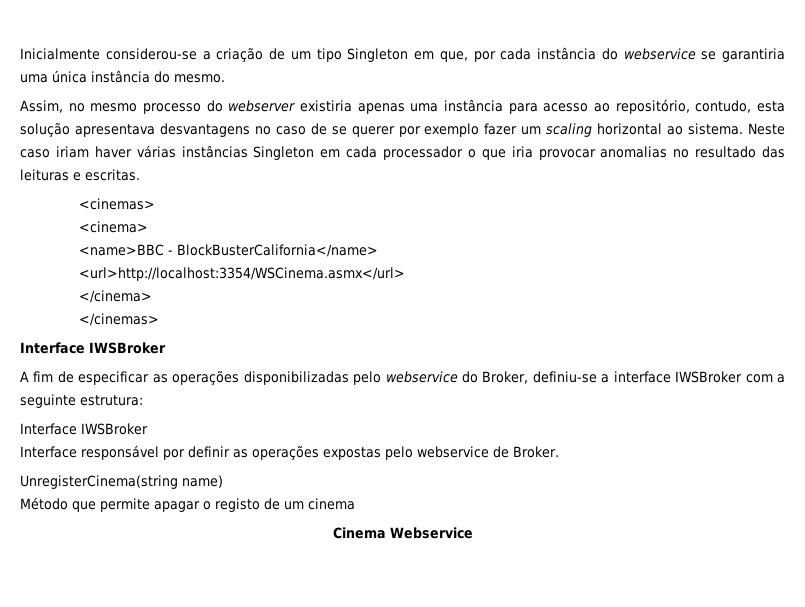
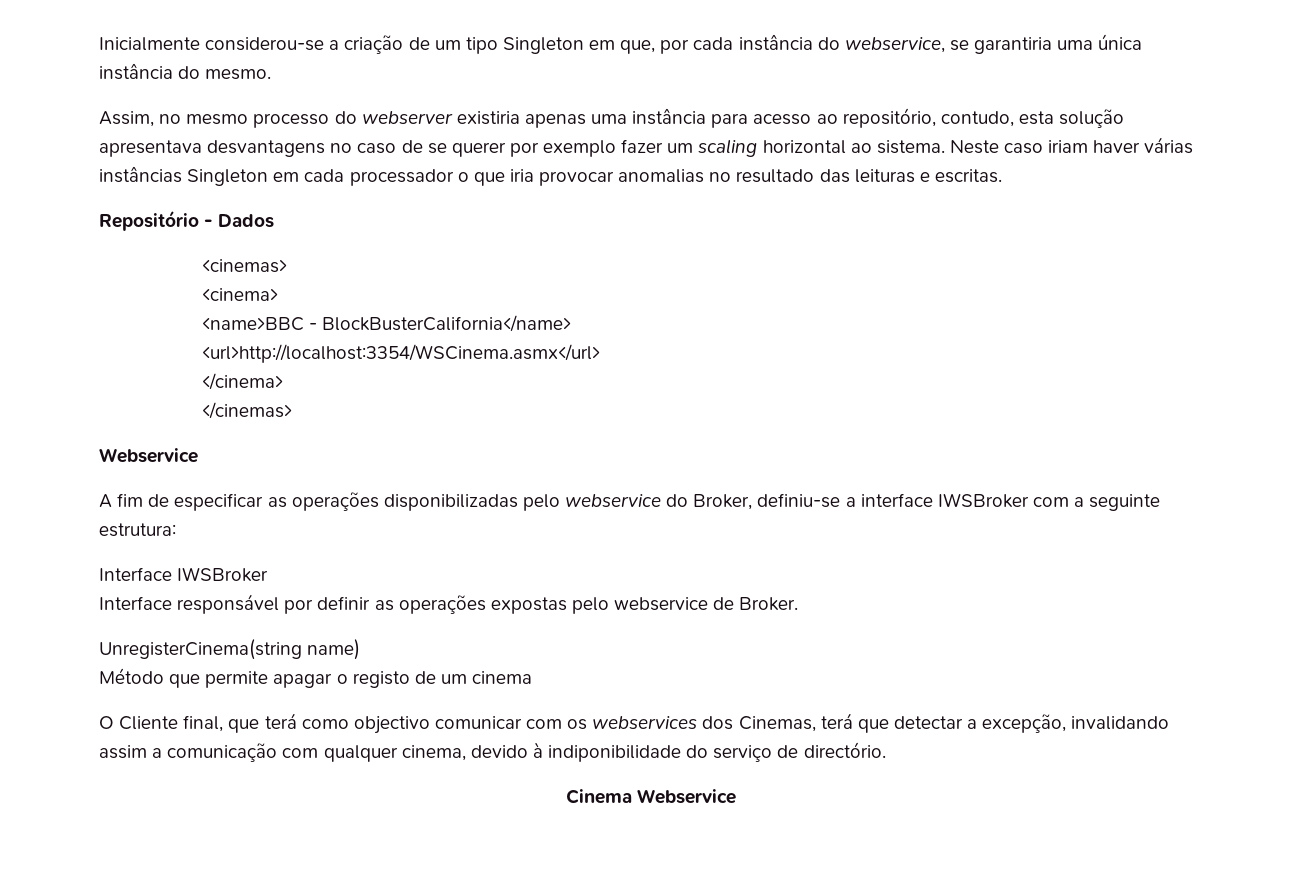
- Inicialmente considerou-se a criação de um tipo Singleton em que, por cada instância do webservice se garantiria uma única instância do mesmo.
+ Inicialmente considerou-se a criação de um tipo Singleton em que, por cada instância do webservice, se garantiria uma única instância do mesmo.
+ Repositório - Dados
  </cinemas>
- Interface IWSBroker
+ Webservice
+ O Cliente final, que terá como objectivo comunicar com os webservices dos Cinemas, terá que detectar a excepção, invalidando assim a comunicação com qualquer cinema, devido à indiponibilidade do serviço de directório.

